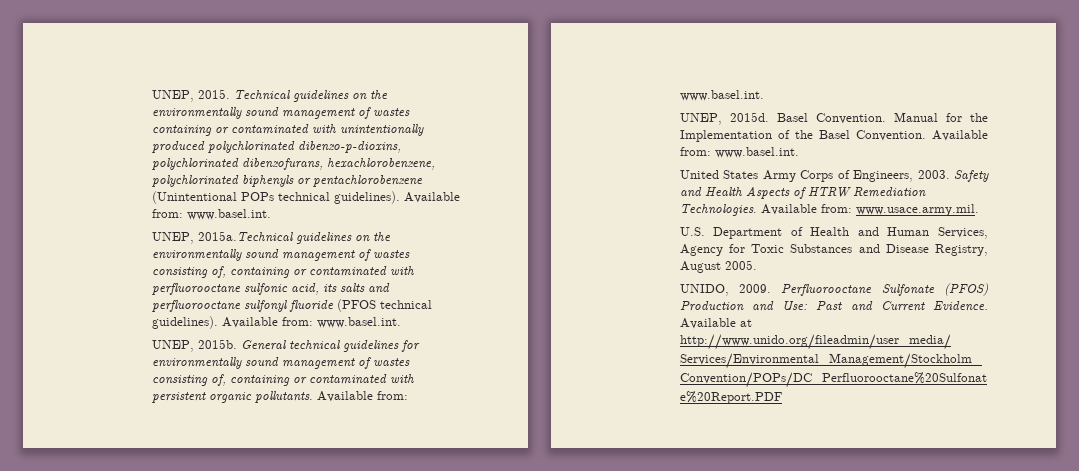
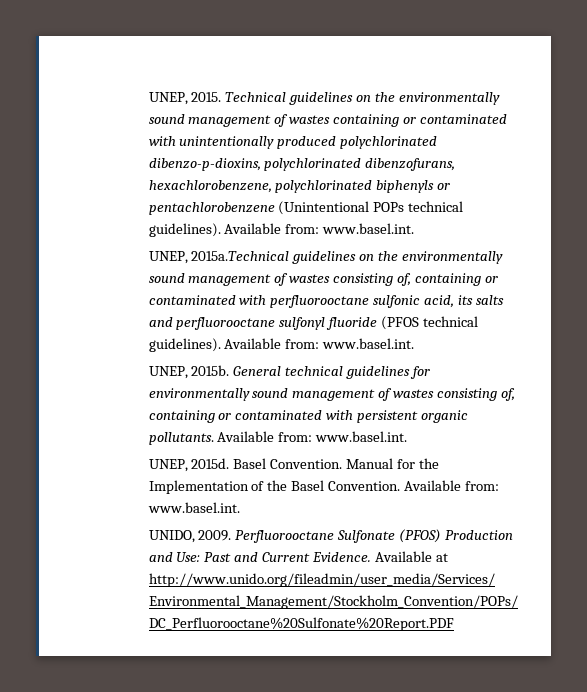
- United States Army Corps of Engineers, 2003. Safety and Health Aspects of HTRW Remediation Technologies. Available from: www.usace.army.mil.
- U.S. Department of Health and Human Services, Agency for Toxic Substances and Disease Registry, August 2005.

